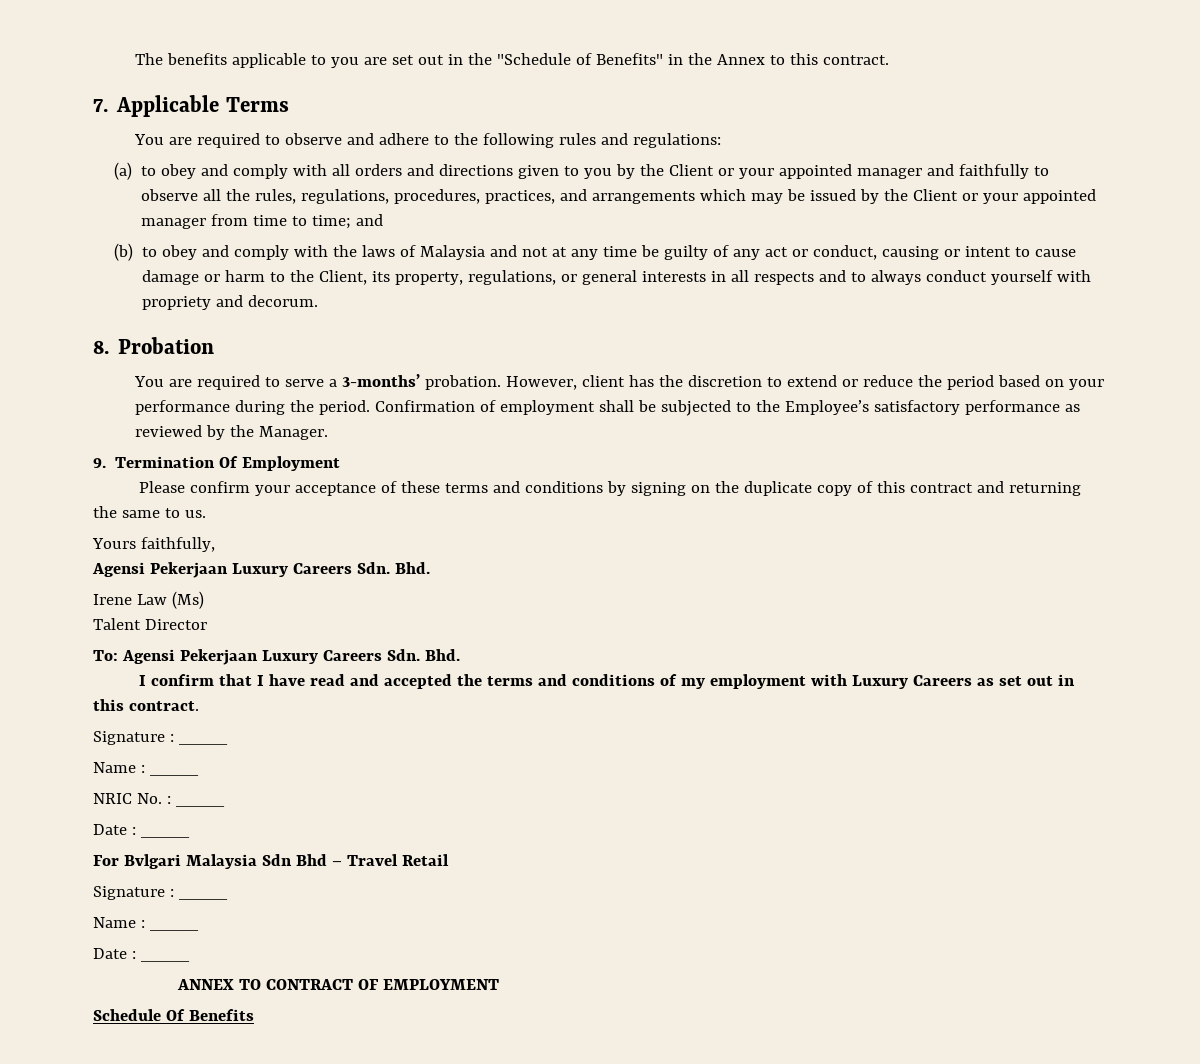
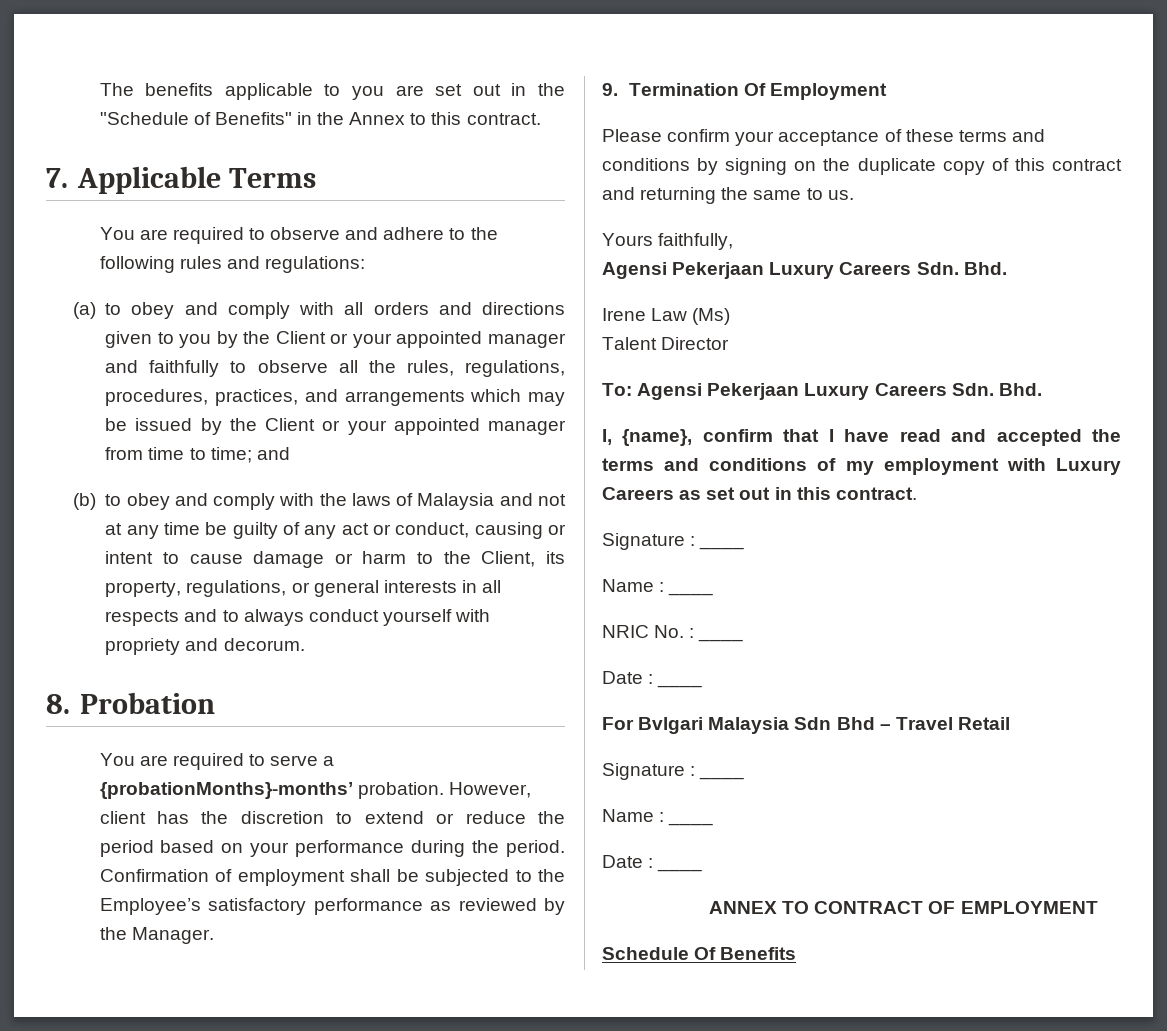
- You are required to serve a 3-months’ probation.
+ You are required to serve a {probationMonths}-months’ probation.
- I confirm that I have read and accepted the terms and conditions of my employment with Luxury Careers as set out in this contract.
+ I, {name}, confirm that I have read and accepted the terms and conditions of my employment with Luxury Careers as set out in this contract.

